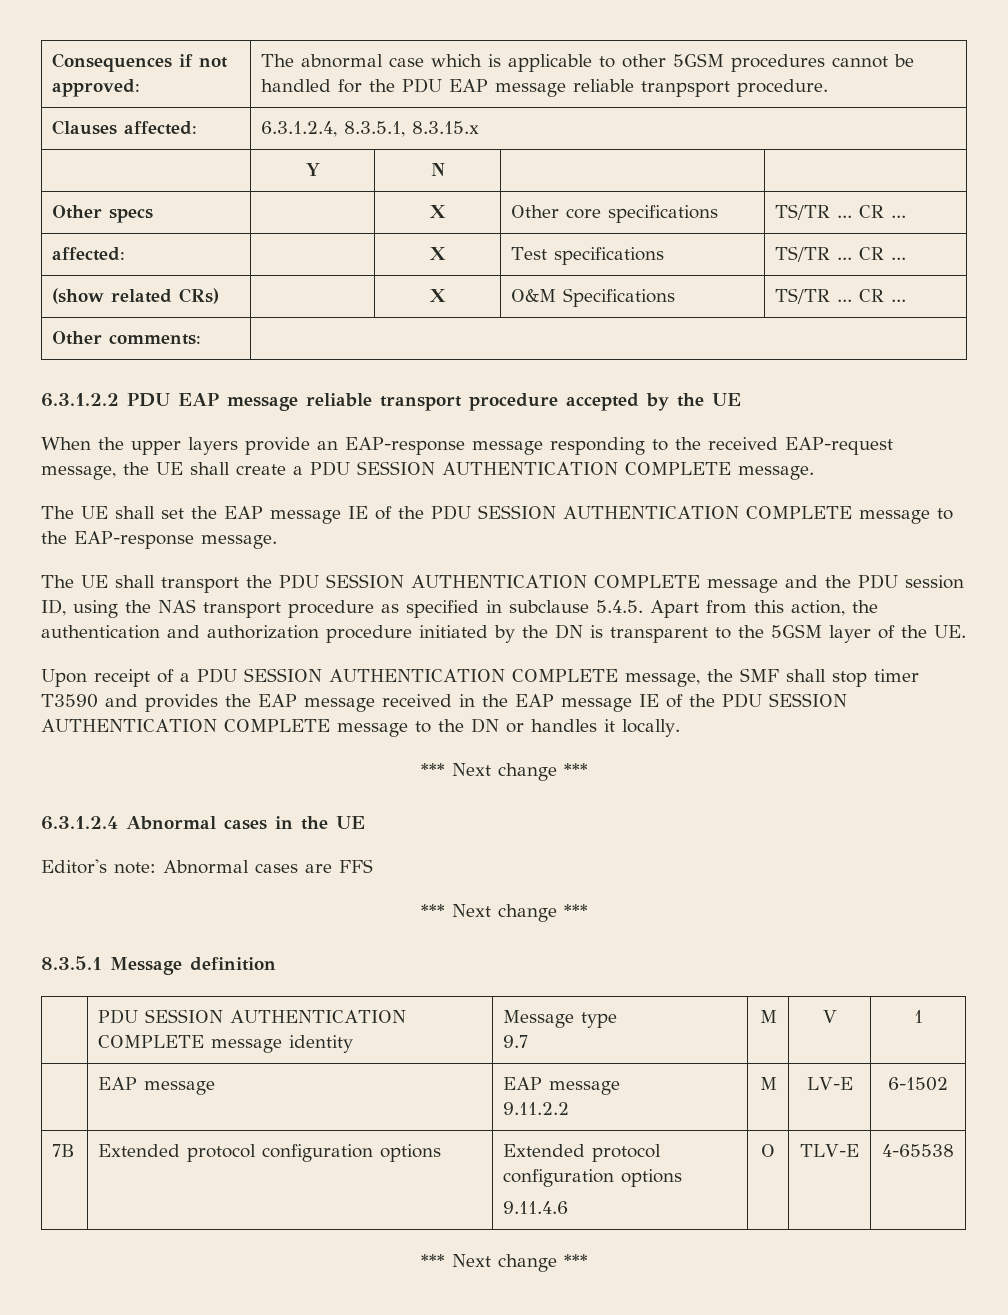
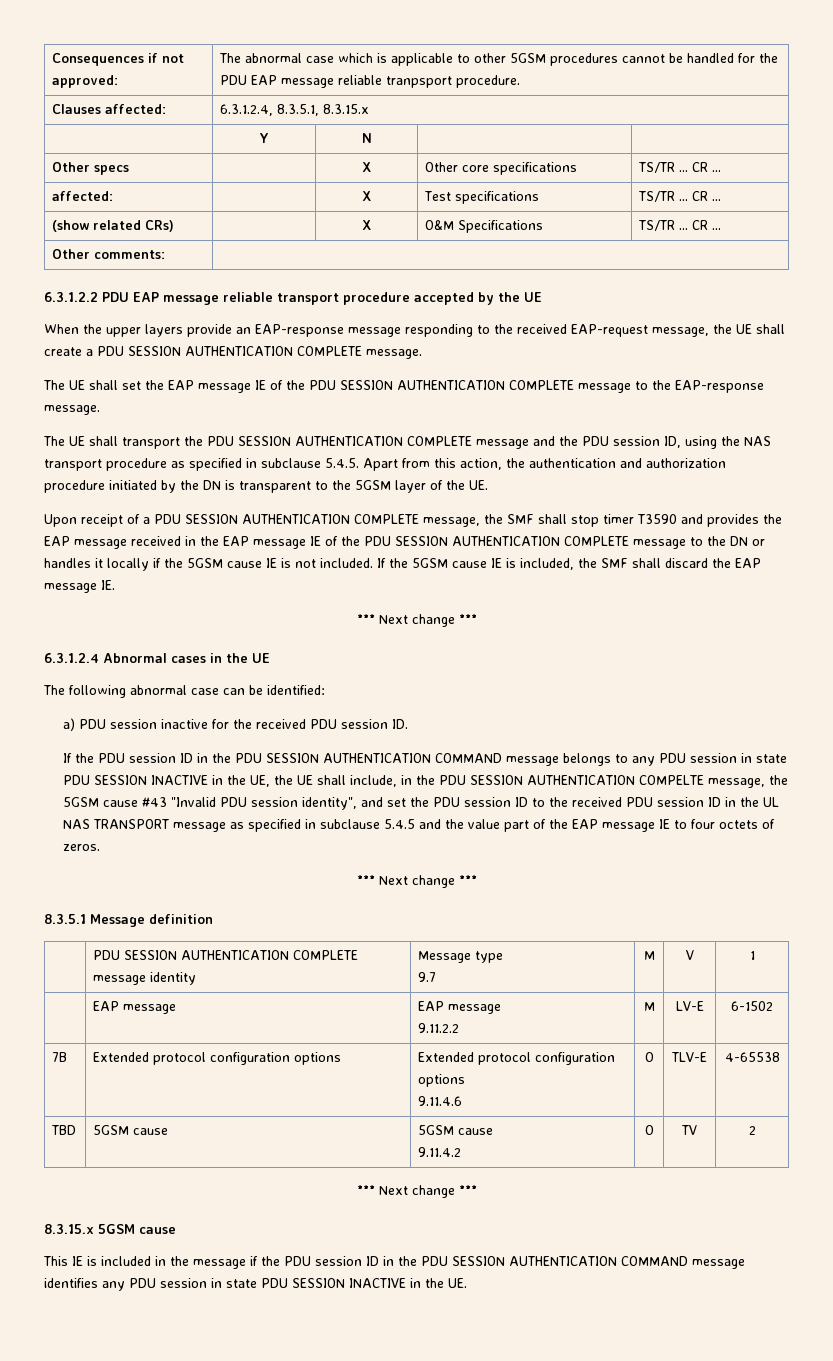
- Upon receipt of a PDU SESSION AUTHENTICATION COMPLETE message, the SMF shall stop timer T3590 and provides the EAP message received in the EAP message IE of the PDU SESSION AUTHENTICATION COMPLETE message to the DN or handles it locally.
+ Upon receipt of a PDU SESSION AUTHENTICATION COMPLETE message, the SMF shall stop timer T3590 and provides the EAP message received in the EAP message IE of the PDU SESSION AUTHENTICATION COMPLETE message to the DN or handles it locally if the 5GSM cause IE is not included. If the 5GSM cause IE is included, the SMF shall discard the EAP message IE.
- Editor's note: Abnormal cases are FFS
+ The following abnormal case can be identified:
+ a) PDU session inactive for the received PDU session ID.
+ If the PDU session ID in the PDU SESSION AUTHENTICATION COMMAND message belongs to any PDU session in state PDU SESSION INACTIVE in the UE, the UE shall include, in the PDU SESSION AUTHENTICATION COMPELTE message, the 5GSM cause #43 "Invalid PDU session identity", and set the PDU session ID to the received PDU session ID in the UL NAS TRANSPORT message as specified in subclause 5.4.5 and the value part of the EAP message IE to four octets of zeros.
  7B | Extended protocol configuration options | Extended protocol configuration options
  9.11.4.6 | O | TLV-E | 4-65538
+ TBD | 5GSM cause | 5GSM cause
+ 9.11.4.2 | O | TV | 2
  *** Next change ***
+ 8.3.15.x 5GSM cause
+ This IE is included in the message if the PDU session ID in the PDU SESSION AUTHENTICATION COMMAND message identifies any PDU session in state PDU SESSION INACTIVE in the UE.

